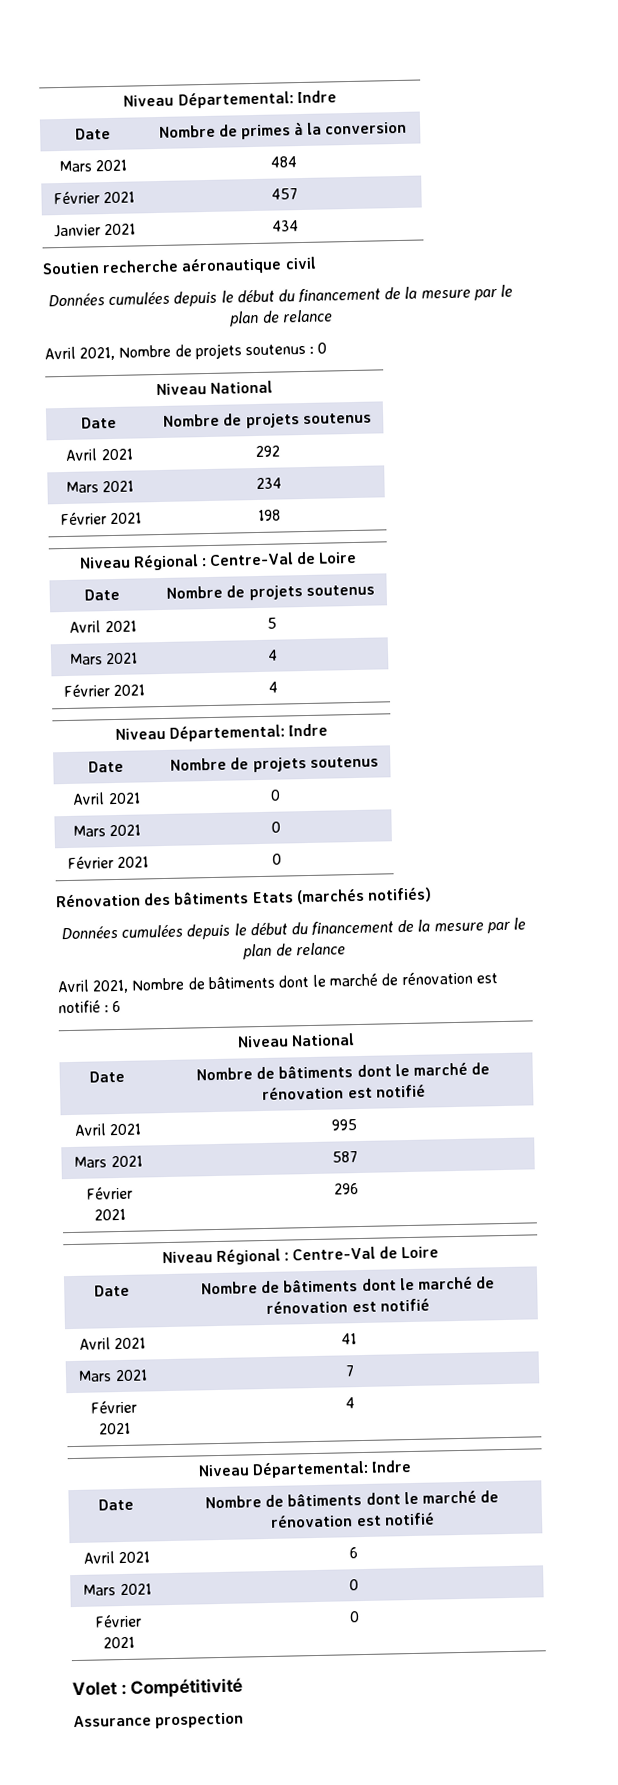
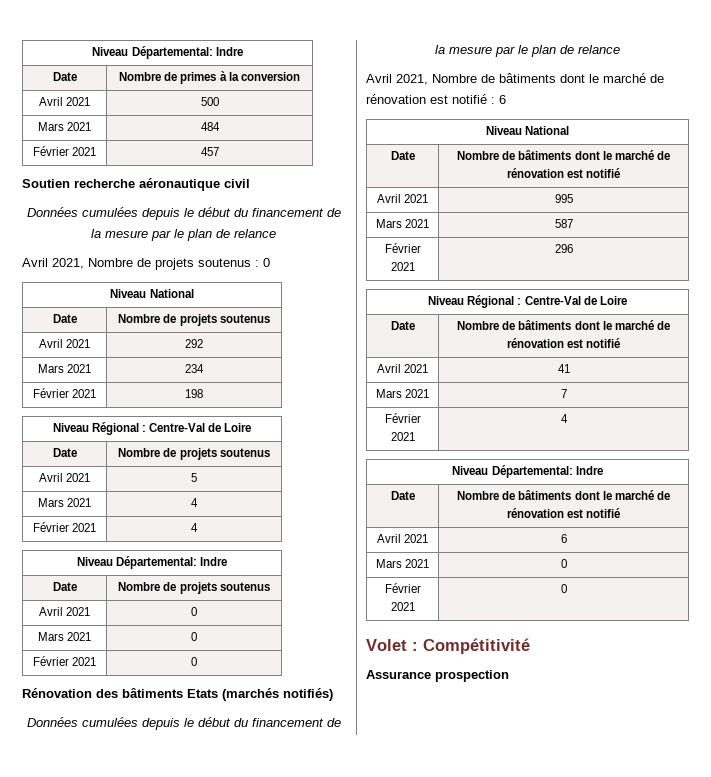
+ Avril 2021 | 500
- Janvier 2021 | 434

